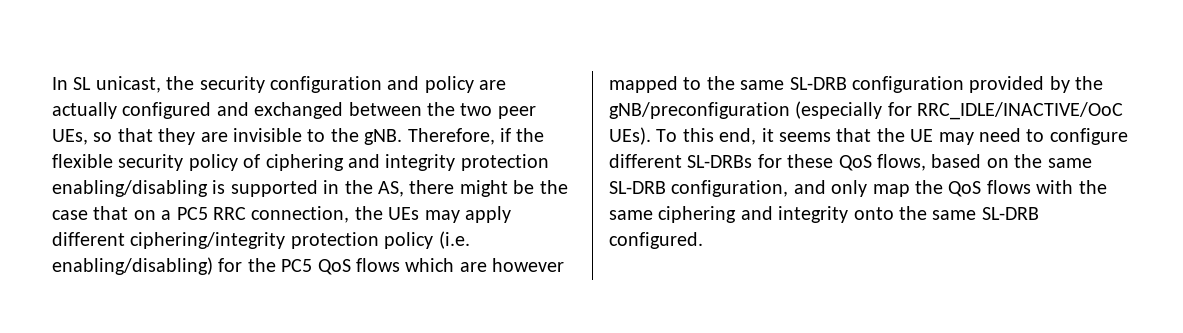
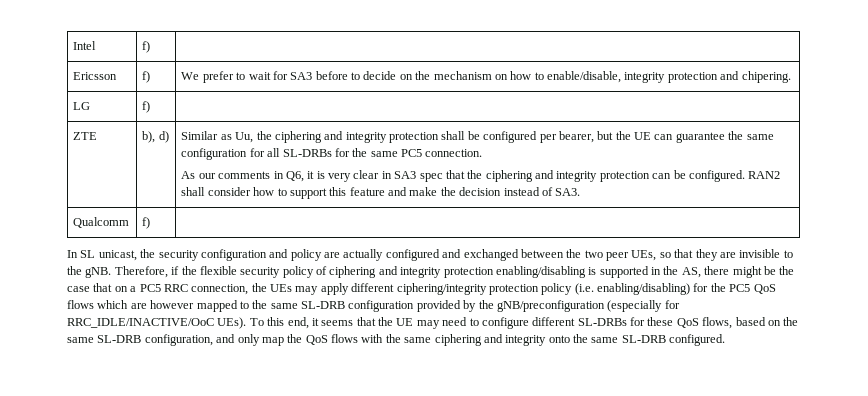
+ Intel | f) |
+ Ericsson | f) | We prefer to wait for SA3 before to decide on the mechanism on how to enable/disable, integrity protection and chipering.
+ LG | f) |
+ ZTE | b), d) | Similar as Uu, the ciphering and integrity protection shall be configured per bearer, but the UE can guarantee the same configuration for all SL-DRBs for the same PC5 connection.
+ As our comments in Q6, it is very clear in SA3 spec that the ciphering and integrity protection can be configured. RAN2 shall consider how to support this feature and make the decision instead of SA3.
+ Qualcomm | f) |

